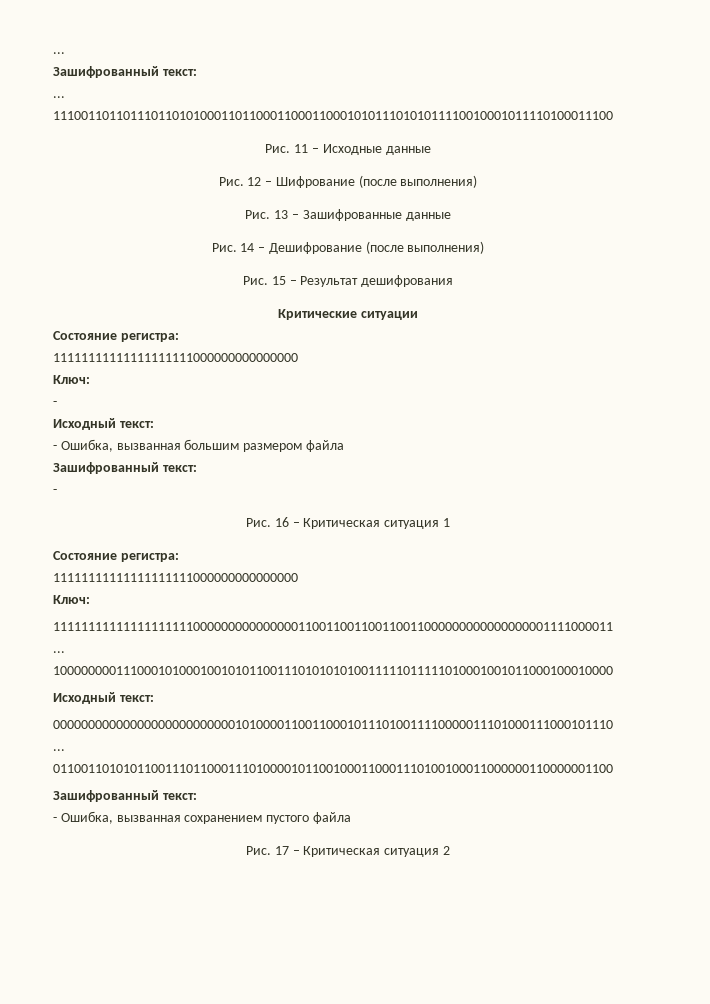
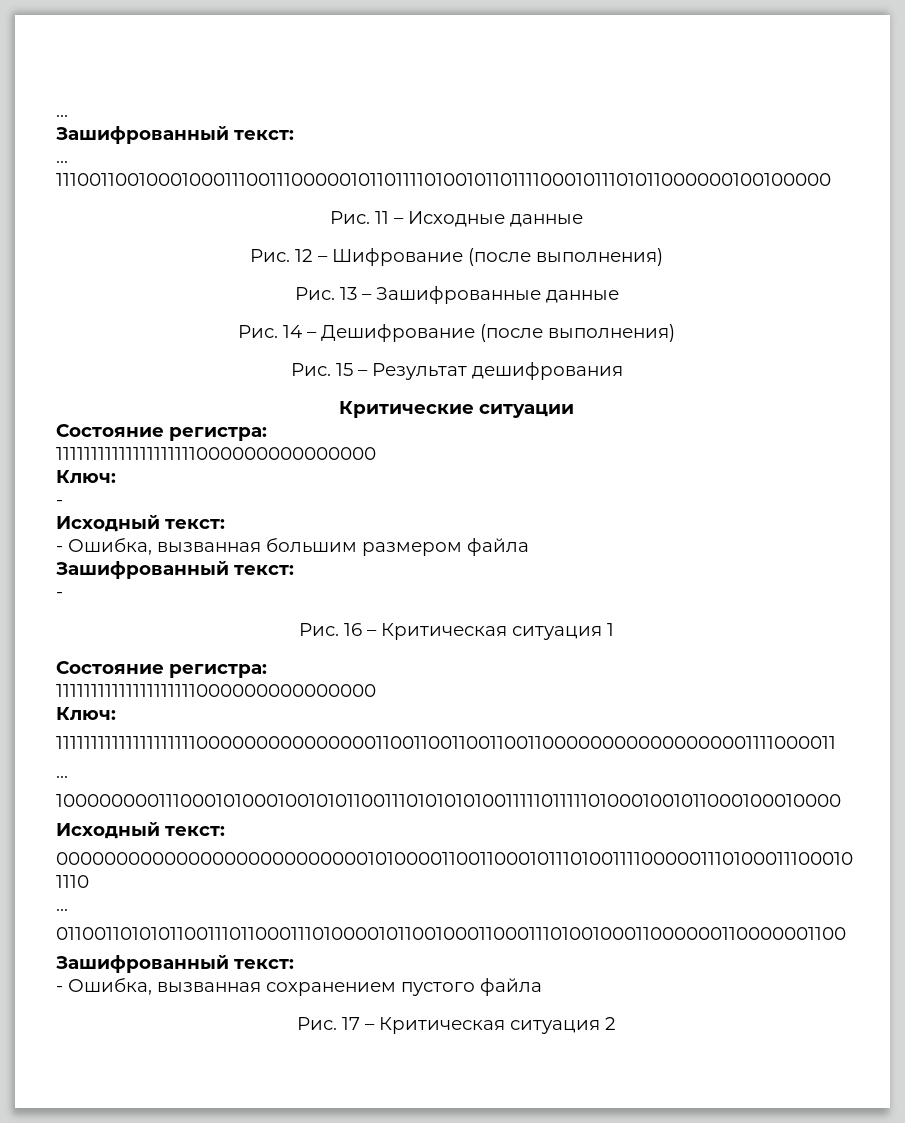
- 11100110110111011010100011011000110001100010101110101011110010001011110100011100
+ 11100110010001000111001110000010110111101001011011110001011101011000000100100000

